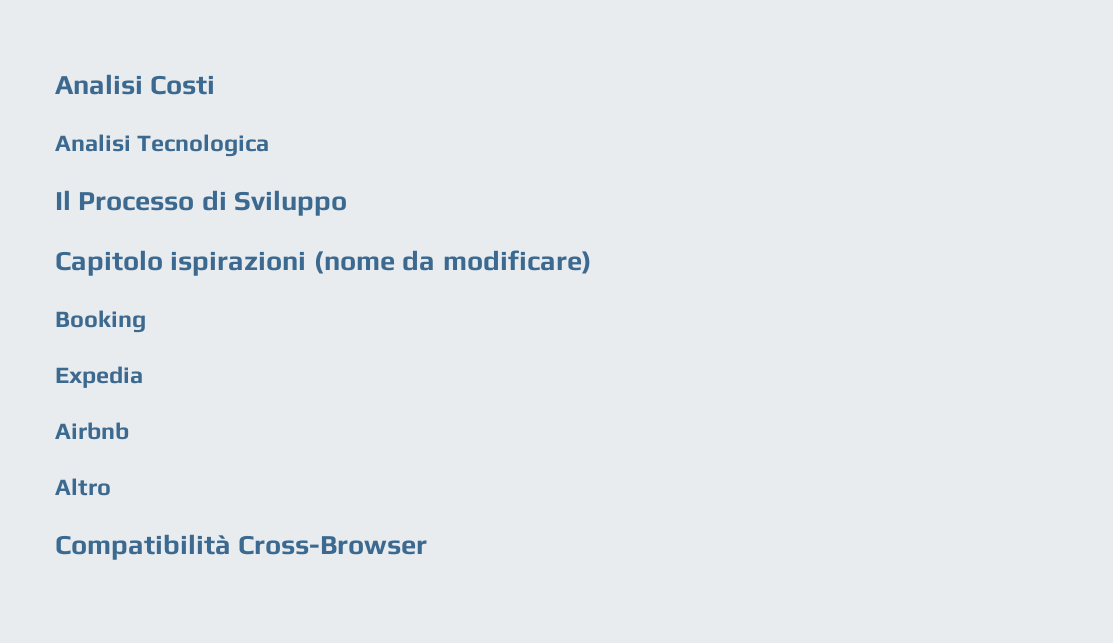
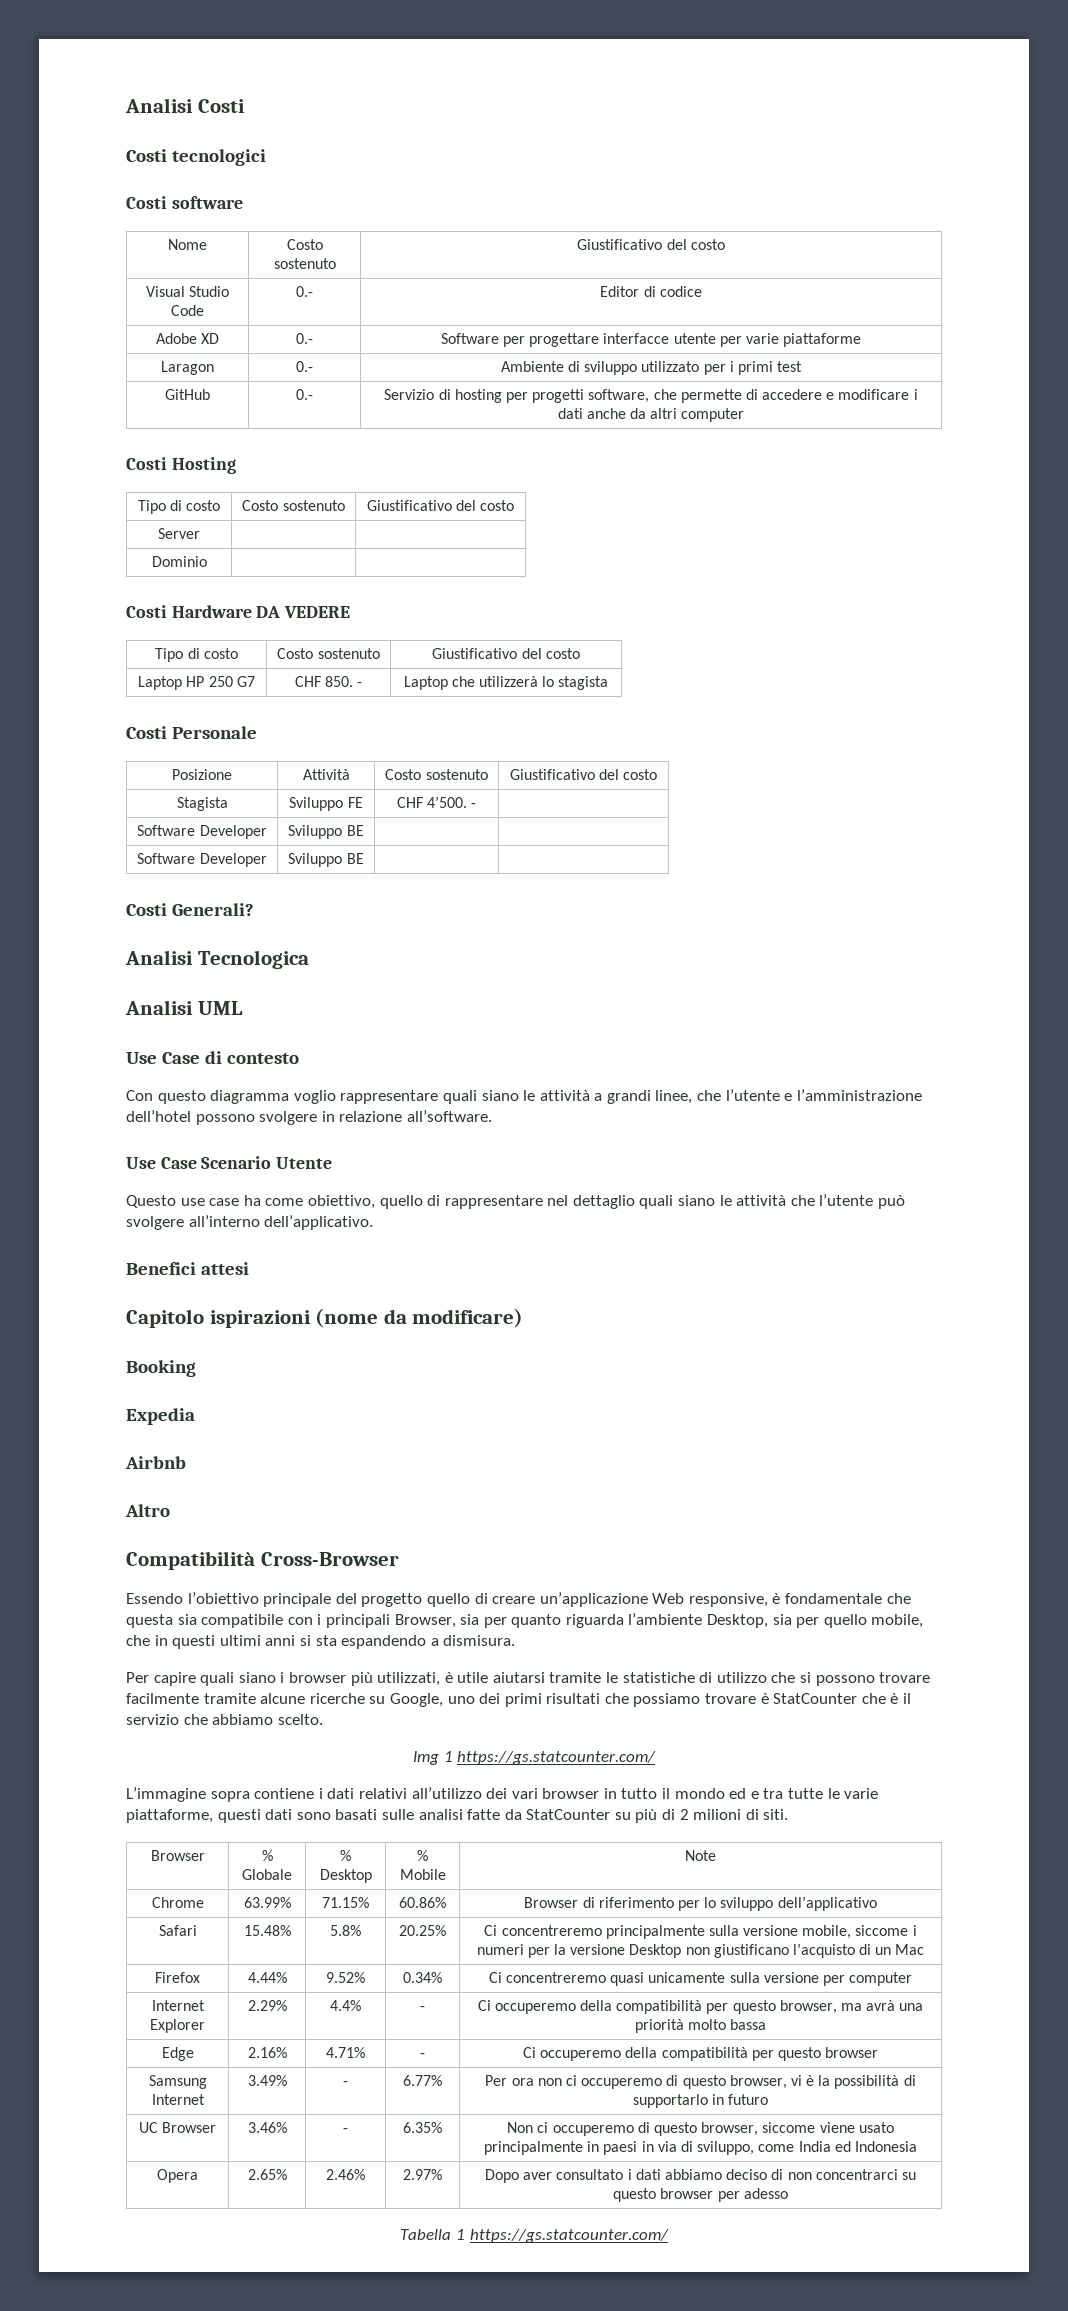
+ Costi tecnologici
+ Costi software
+ Nome | Costo sostenuto | Giustificativo del costo
+ Visual Studio Code | 0.- | Editor di codice
+ Adobe XD | 0.- | Software per progettare interfacce utente per varie piattaforme
+ Laragon | 0.- | Ambiente di sviluppo utilizzato per i primi test
+ GitHub | 0.- | Servizio di hosting per progetti software, che permette di accedere e modificare i dati anche da altri computer
+ Costi Hosting
+ Tipo di costo | Costo sostenuto | Giustificativo del costo
+ Server | |
+ Dominio | |
+ Costi Hardware DA VEDERE
+ Tipo di costo | Costo sostenuto | Giustificativo del costo
+ Laptop HP 250 G7 | CHF 850. - | Laptop che utilizzerà lo stagista
+ Costi Personale
+ Posizione | Attività | Costo sostenuto | Giustificativo del costo
+ Stagista | Sviluppo FE | CHF 4’500. - |
+ Software Developer | Sviluppo BE | |
+ Software Developer | Sviluppo BE | |
+ Costi Generali?
  Analisi Tecnologica
- Il Processo di Sviluppo
+ Analisi UML
+ Use Case di contesto
+ Con questo diagramma voglio rappresentare quali siano le attività a grandi linee, che l’utente e l’amministrazione dell’hotel possono svolgere in relazione all’software.
+ Use Case Scenario Utente
+ Questo use case ha come obiettivo, quello di rappresentare nel dettaglio quali siano le attività che l’utente può svolgere all’interno dell’applicativo.
+ Benefici attesi
+ Essendo l’obiettivo principale del progetto quello di creare un’applicazione Web responsive, è fondamentale che questa sia compatibile con i principali Browser, sia per quanto riguarda l’ambiente Desktop, sia per quello mobile, che in questi ultimi anni si sta espandendo a dismisura.
+ Per capire quali siano i browser più utilizzati, è utile aiutarsi tramite le statistiche di utilizzo che si possono trovare facilmente tramite alcune ricerche su Google, uno dei primi risultati che possiamo trovare è StatCounter che è il servizio che abbiamo scelto.
+ Img 1 https://gs.statcounter.com/
+ L’immagine sopra contiene i dati relativi all’utilizzo dei vari browser in tutto il mondo ed e tra tutte le varie piattaforme, questi dati sono basati sulle analisi fatte da StatCounter su più di 2 milioni di siti.
+ Browser | % Globale | % Desktop | % Mobile | Note
+ Chrome | 63.99% | 71.15% | 60.86% | Browser di riferimento per lo sviluppo dell’applicativo
+ Safari | 15.48% | 5.8% | 20.25% | Ci concentreremo principalmente sulla versione mobile, siccome i numeri per la versione Desktop non giustificano l’acquisto di un Mac
+ Firefox | 4.44% | 9.52% | 0.34% | Ci concentreremo quasi unicamente sulla versione per computer
+ Internet Explorer | 2.29% | 4.4% | - | Ci occuperemo della compatibilità per questo browser, ma avrà una priorità molto bassa
+ Edge | 2.16% | 4.71% | - | Ci occuperemo della compatibilità per questo browser
+ Samsung Internet | 3.49% | - | 6.77% | Per ora non ci occuperemo di questo browser, vi è la possibilità di supportarlo in futuro
+ UC Browser | 3.46% | - | 6.35% | Non ci occuperemo di questo browser, siccome viene usato principalmente in paesi in via di sviluppo, come India ed Indonesia
+ Opera | 2.65% | 2.46% | 2.97% | Dopo aver consultato i dati abbiamo deciso di non concentrarci su questo browser per adesso
+ Tabella 1 https://gs.statcounter.com/

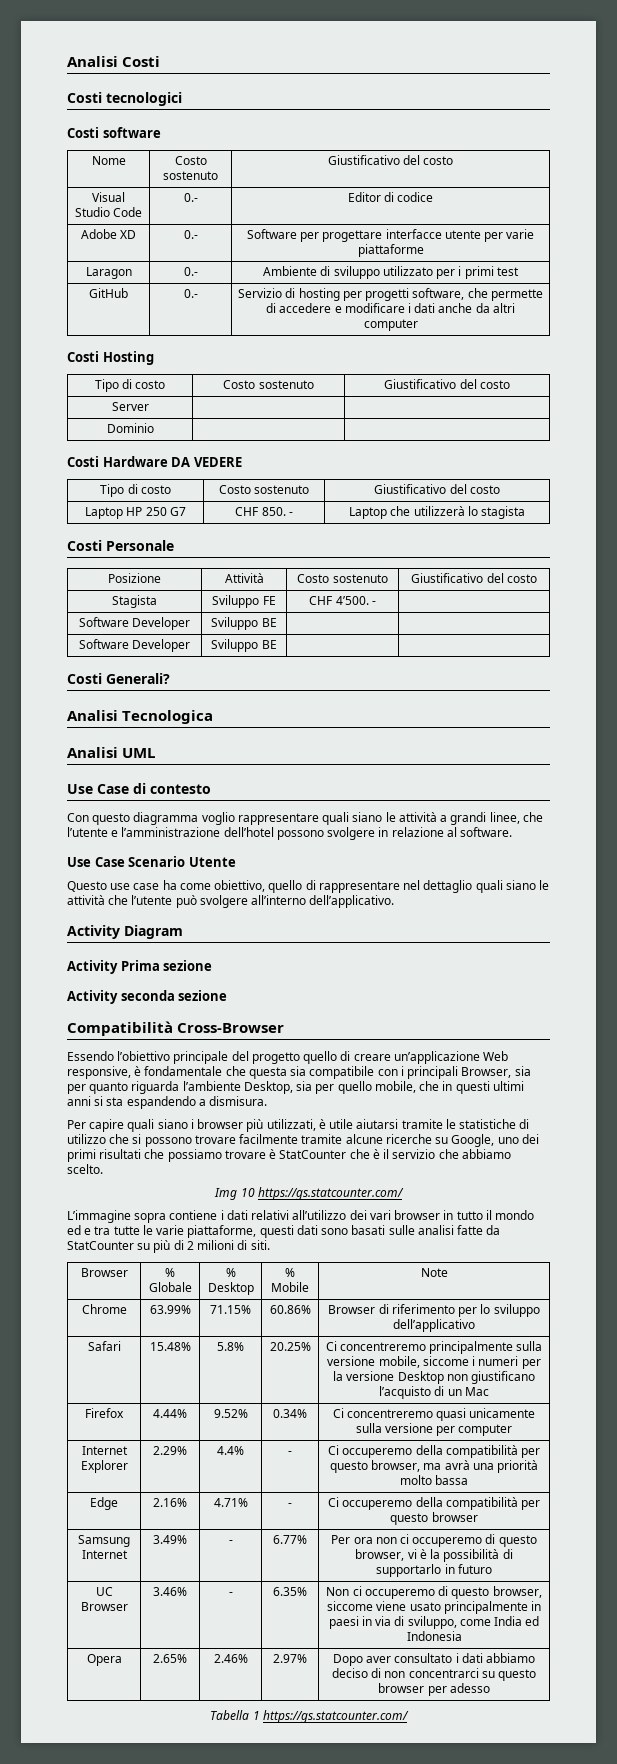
- Con questo diagramma voglio rappresentare quali siano le attività a grandi linee, che l’utente e l’amministrazione dell’hotel possono svolgere in relazione all’software.
+ Con questo diagramma voglio rappresentare quali siano le attività a grandi linee, che l’utente e l’amministrazione dell’hotel possono svolgere in relazione al software.
- Benefici attesi
- Capitolo ispirazioni (nome da modificare)
- Booking
- Expedia
- Airbnb
- Altro
+ Activity Diagram
+ Activity Prima sezione
+ Activity seconda sezione
- Img 1 https://gs.statcounter.com/
+ Img 10 https://gs.statcounter.com/

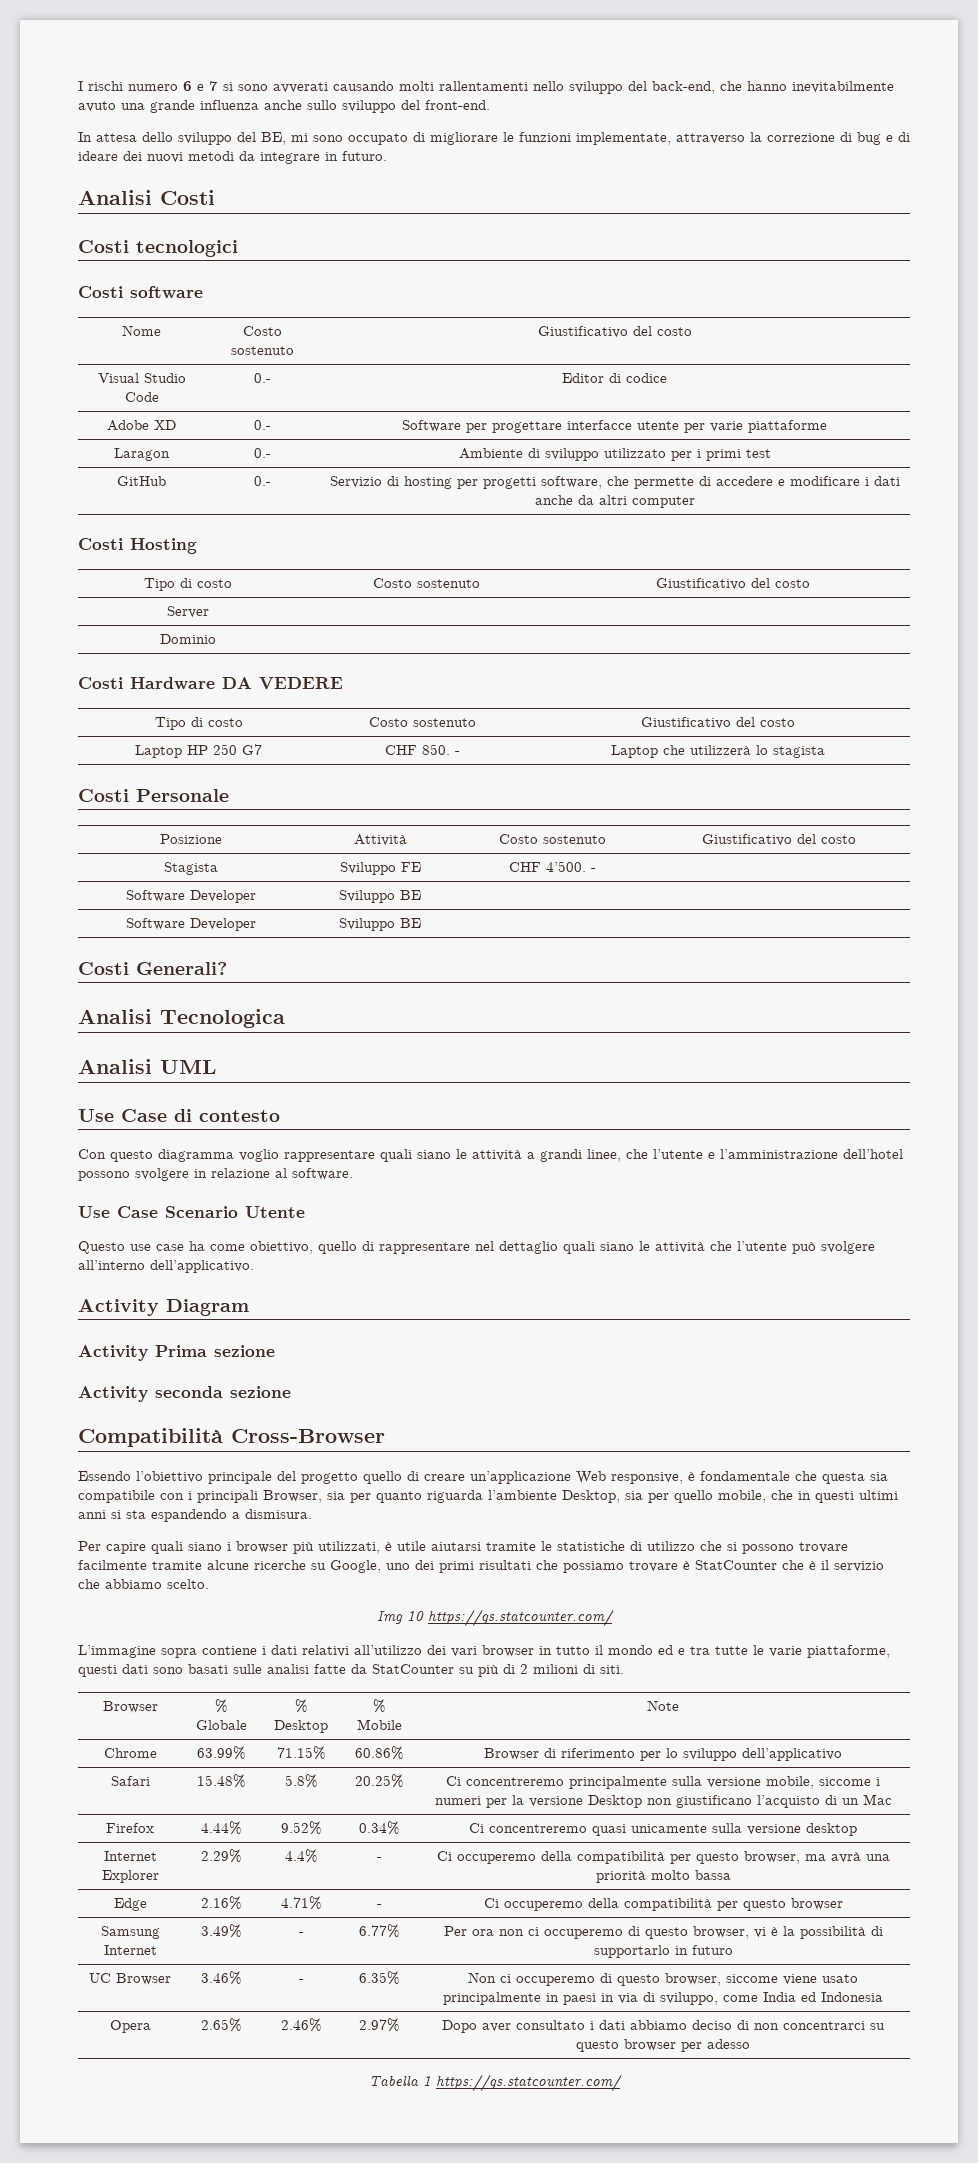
+ I rischi numero 6 e 7 si sono avverati causando molti rallentamenti nello sviluppo del back-end, che hanno inevitabilmente avuto una grande influenza anche sullo sviluppo del front-end.
+ In attesa dello sviluppo del BE, mi sono occupato di migliorare le funzioni implementate, attraverso la correzione di bug e di ideare dei nuovi metodi da integrare in futuro.
- Firefox | 4.44% | 9.52% | 0.34% | Ci concentreremo quasi unicamente sulla versione per computer
+ Firefox | 4.44% | 9.52% | 0.34% | Ci concentreremo quasi unicamente sulla versione desktop

